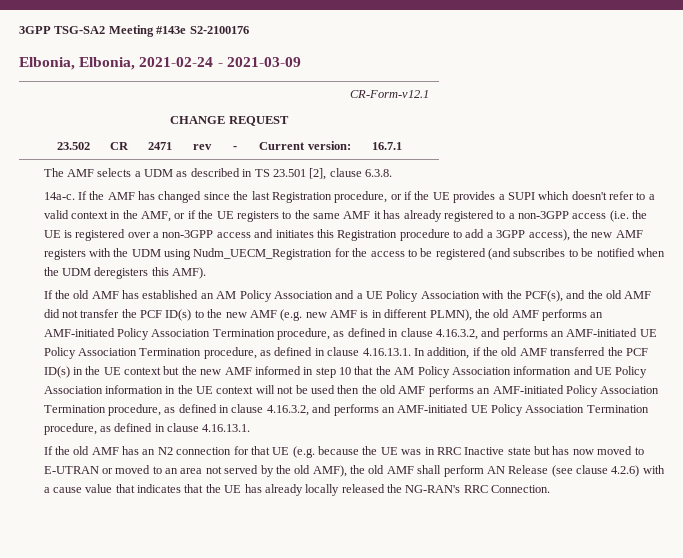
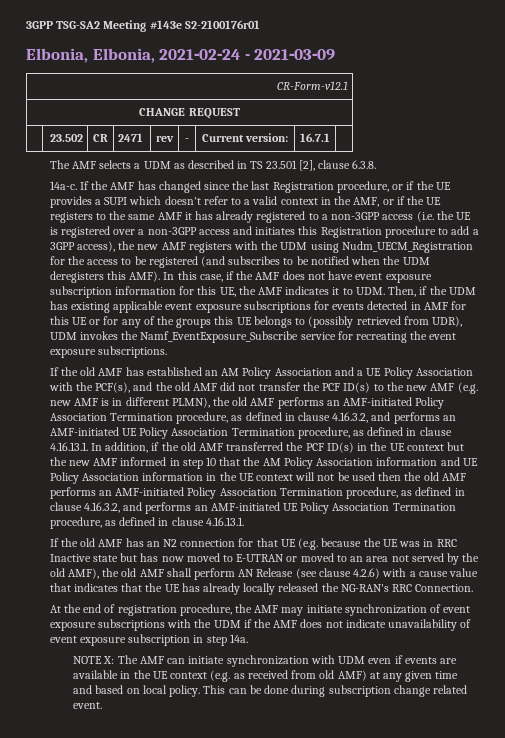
- 3GPP TSG-SA2 Meeting #143e S2-2100176
+ 3GPP TSG-SA2 Meeting #143e S2-2100176r01
+ In this case, if the AMF does not have event exposure subscription information for this UE, the AMF indicates it to UDM. Then, if the UDM has existing applicable event exposure subscriptions for events detected in AMF for this UE or for any of the groups this UE belongs to (possibly retrieved from UDR), UDM invokes the Namf_EventExposure_Subscribe service for recreating the event exposure subscriptions.
+ At the end of registration procedure, the AMF may initiate synchronization of event exposure subscriptions with the UDM if the AMF does not indicate unavailability of event exposure subscription in step 14a.
+ NOTE X: The AMF can initiate synchronization with UDM even if events are available in the UE context (e.g. as received from old AMF) at any given time and based on local policy. This can be done during subscription change related event.

